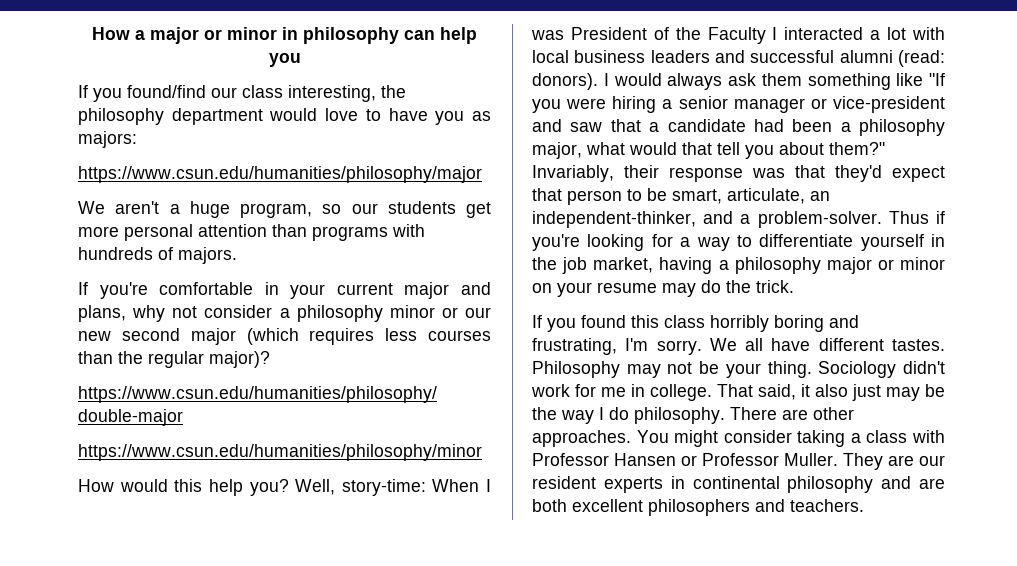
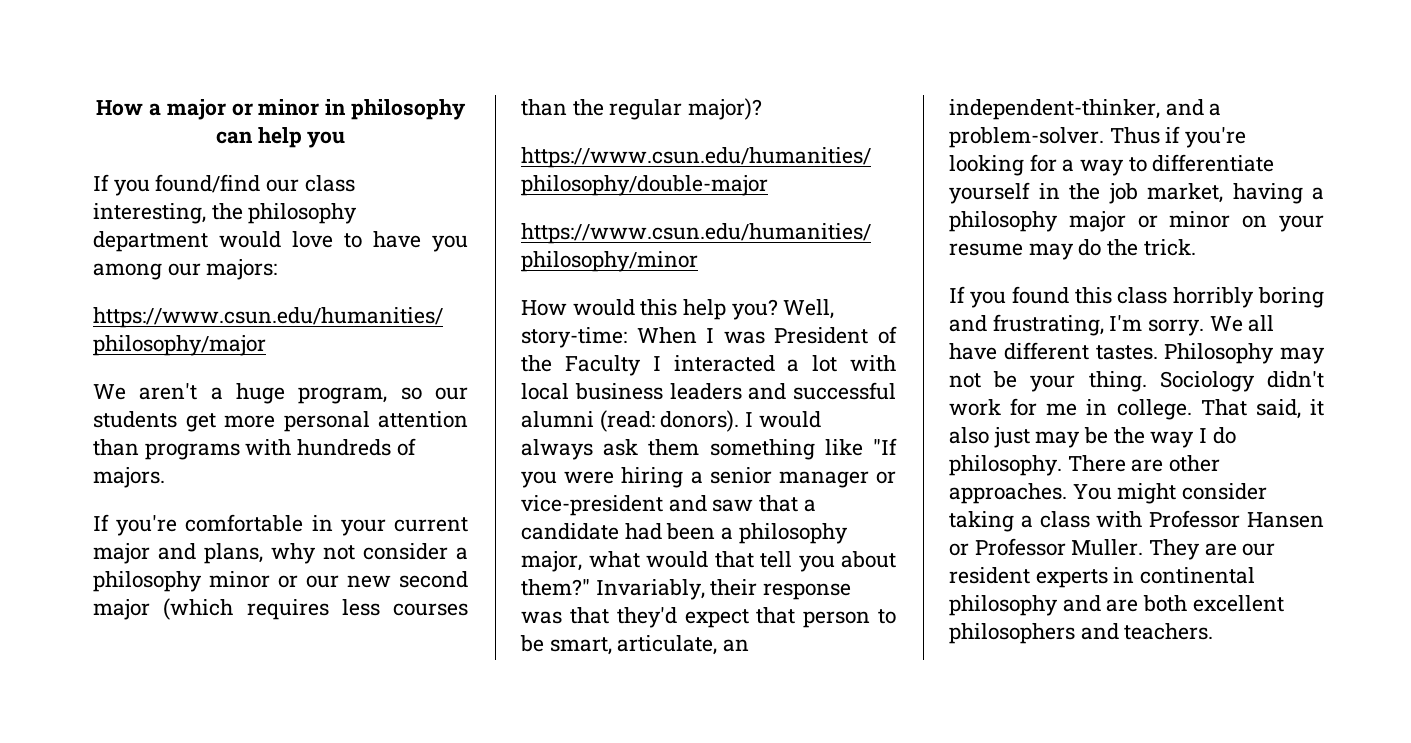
- If you found/find our class interesting, the philosophy department would love to have you as majors:
+ If you found/find our class interesting, the philosophy department would love to have you among our majors:

